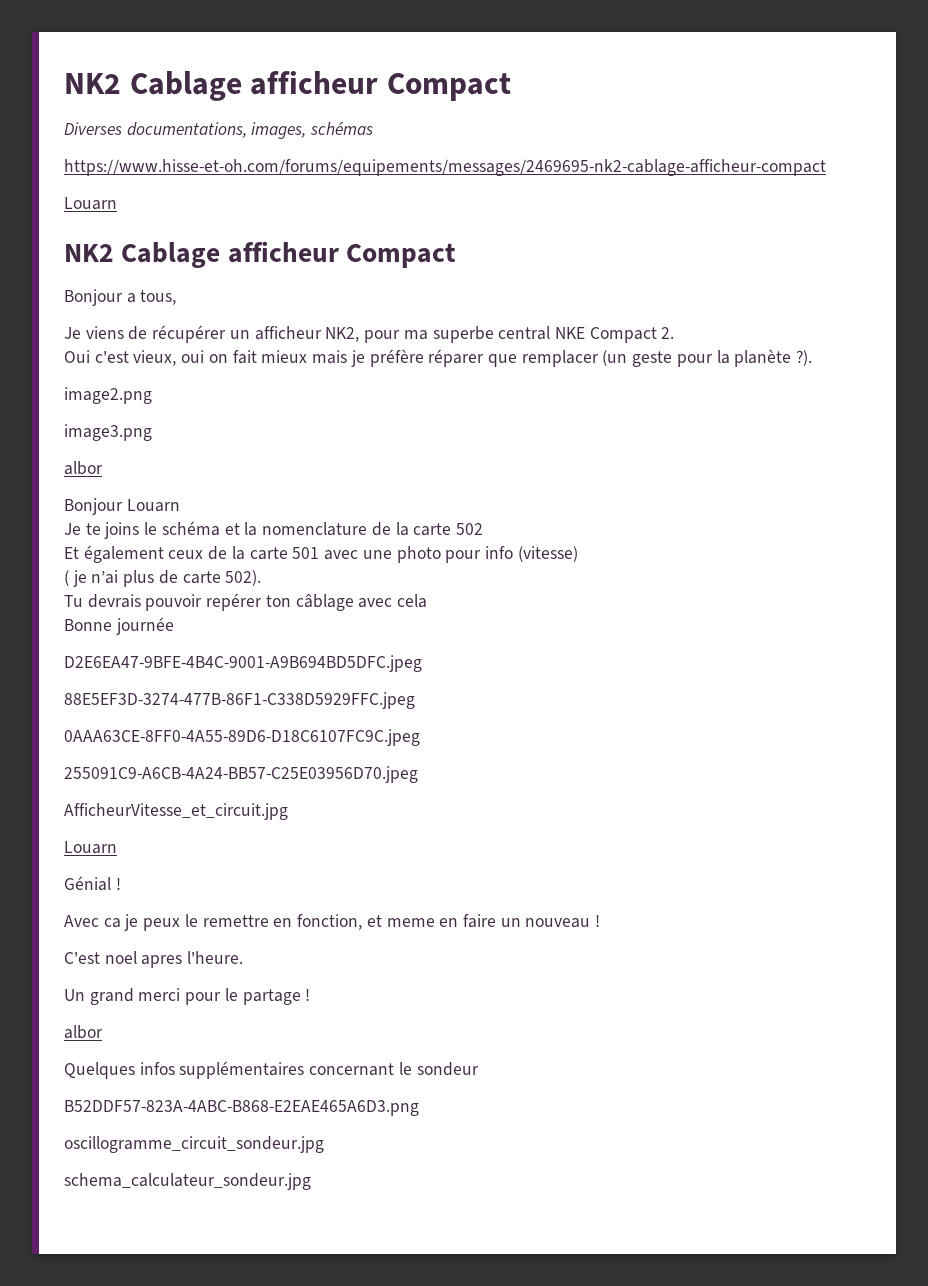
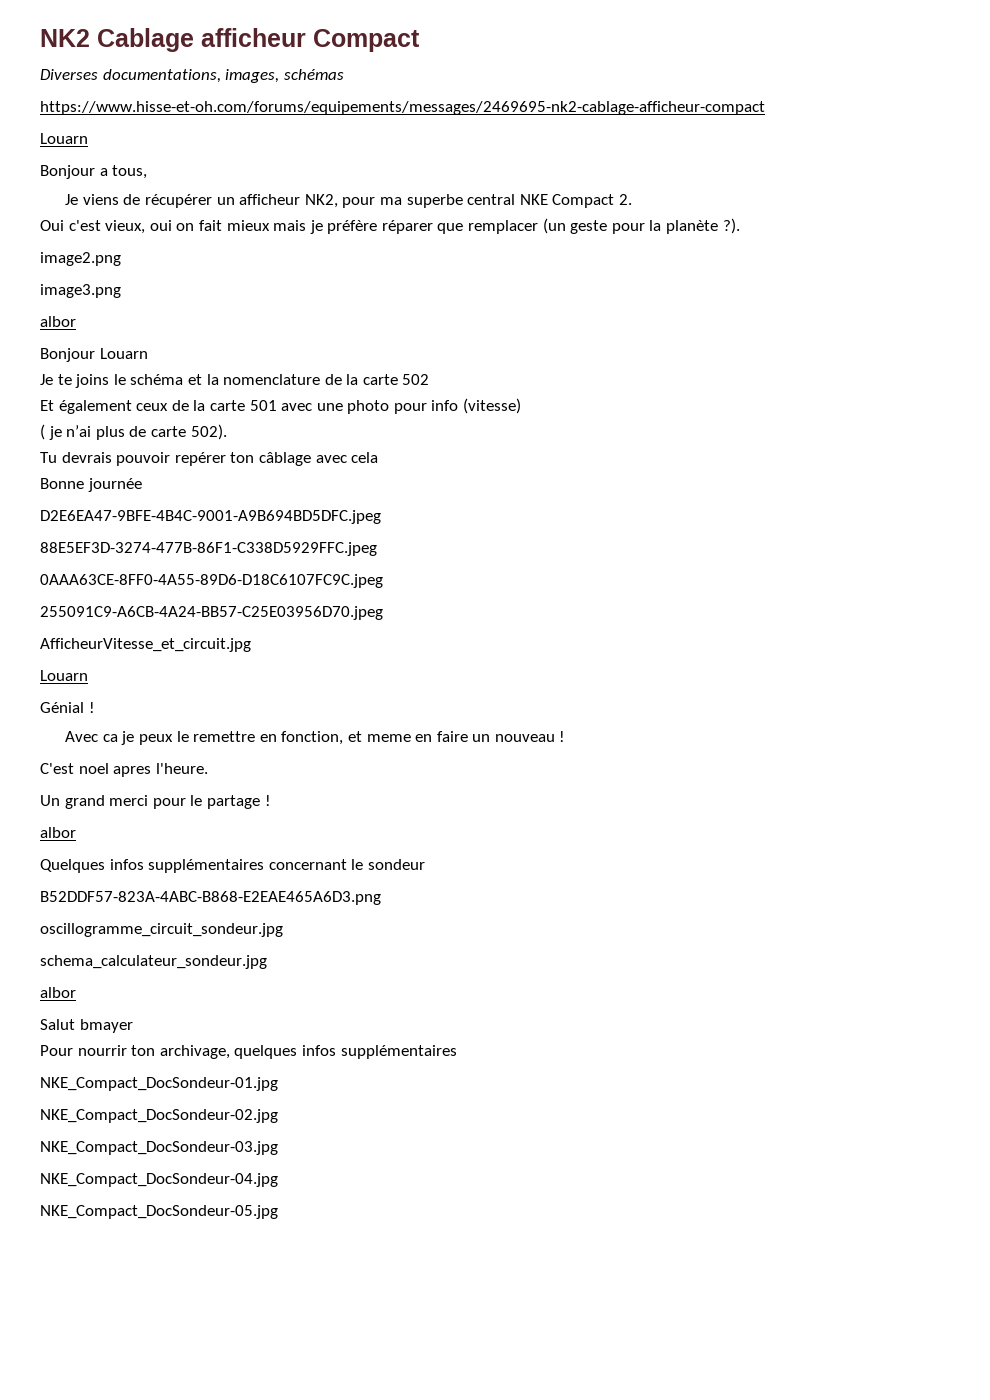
  https://www.hisse-et-oh.com/forums/equipements/messages/2469695-nk2-cablage-afficheur-compact
  Louarn
- NK2 Cablage afficheur Compact
  schema_calculateur_sondeur.jpg
+ albor
+ Salut bmayer
+ Pour nourrir ton archivage, quelques infos supplémentaires
+ NKE_Compact_DocSondeur-01.jpg
+ NKE_Compact_DocSondeur-02.jpg
+ NKE_Compact_DocSondeur-03.jpg
+ NKE_Compact_DocSondeur-04.jpg
+ NKE_Compact_DocSondeur-05.jpg

